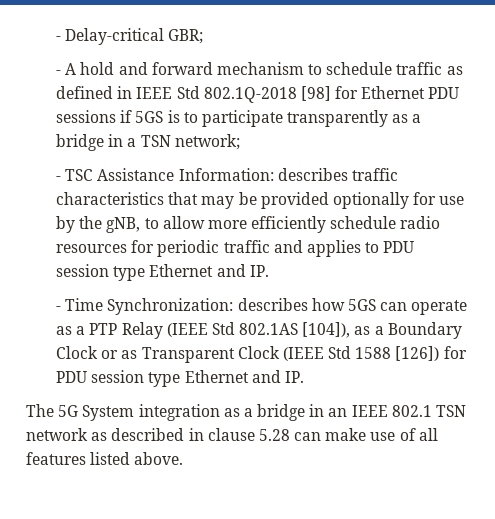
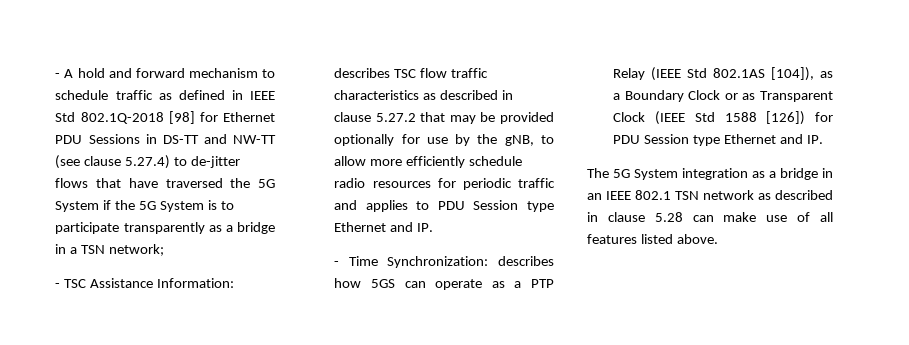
- - Delay-critical GBR;
- - A hold and forward mechanism to schedule traffic as defined in IEEE Std 802.1Q-2018 [98] for Ethernet PDU sessions if 5GS is to participate transparently as a bridge in a TSN network;
+ - A hold and forward mechanism to schedule traffic as defined in IEEE Std 802.1Q-2018 [98] for Ethernet PDU Sessions in DS-TT and NW-TT (see clause 5.27.4) to de-jitter flows that have traversed the 5G System if the 5G System is to participate transparently as a bridge in a TSN network;
- - TSC Assistance Information: describes traffic characteristics that may be provided optionally for use by the gNB, to allow more efficiently schedule radio resources for periodic traffic and applies to PDU session type Ethernet and IP.
+ - TSC Assistance Information: describes TSC flow traffic characteristics as described in clause 5.27.2 that may be provided optionally for use by the gNB, to allow more efficiently schedule radio resources for periodic traffic and applies to PDU Session type Ethernet and IP.
- - Time Synchronization: describes how 5GS can operate as a PTP Relay (IEEE Std 802.1AS [104]), as a Boundary Clock or as Transparent Clock (IEEE Std 1588 [126]) for PDU session type Ethernet and IP.
+ - Time Synchronization: describes how 5GS can operate as a PTP Relay (IEEE Std 802.1AS [104]), as a Boundary Clock or as Transparent Clock (IEEE Std 1588 [126]) for PDU Session type Ethernet and IP.

